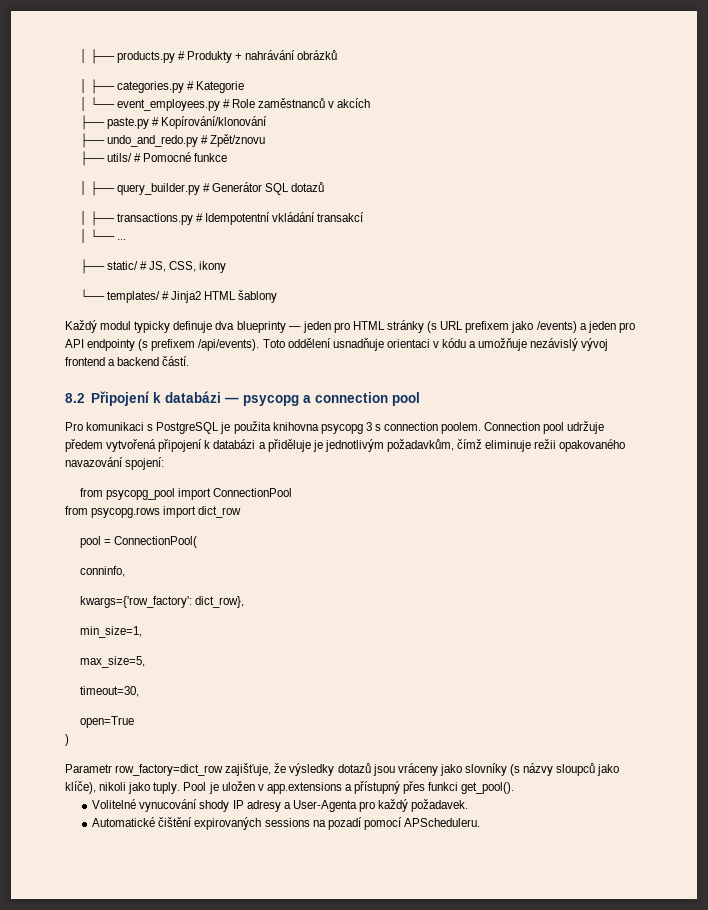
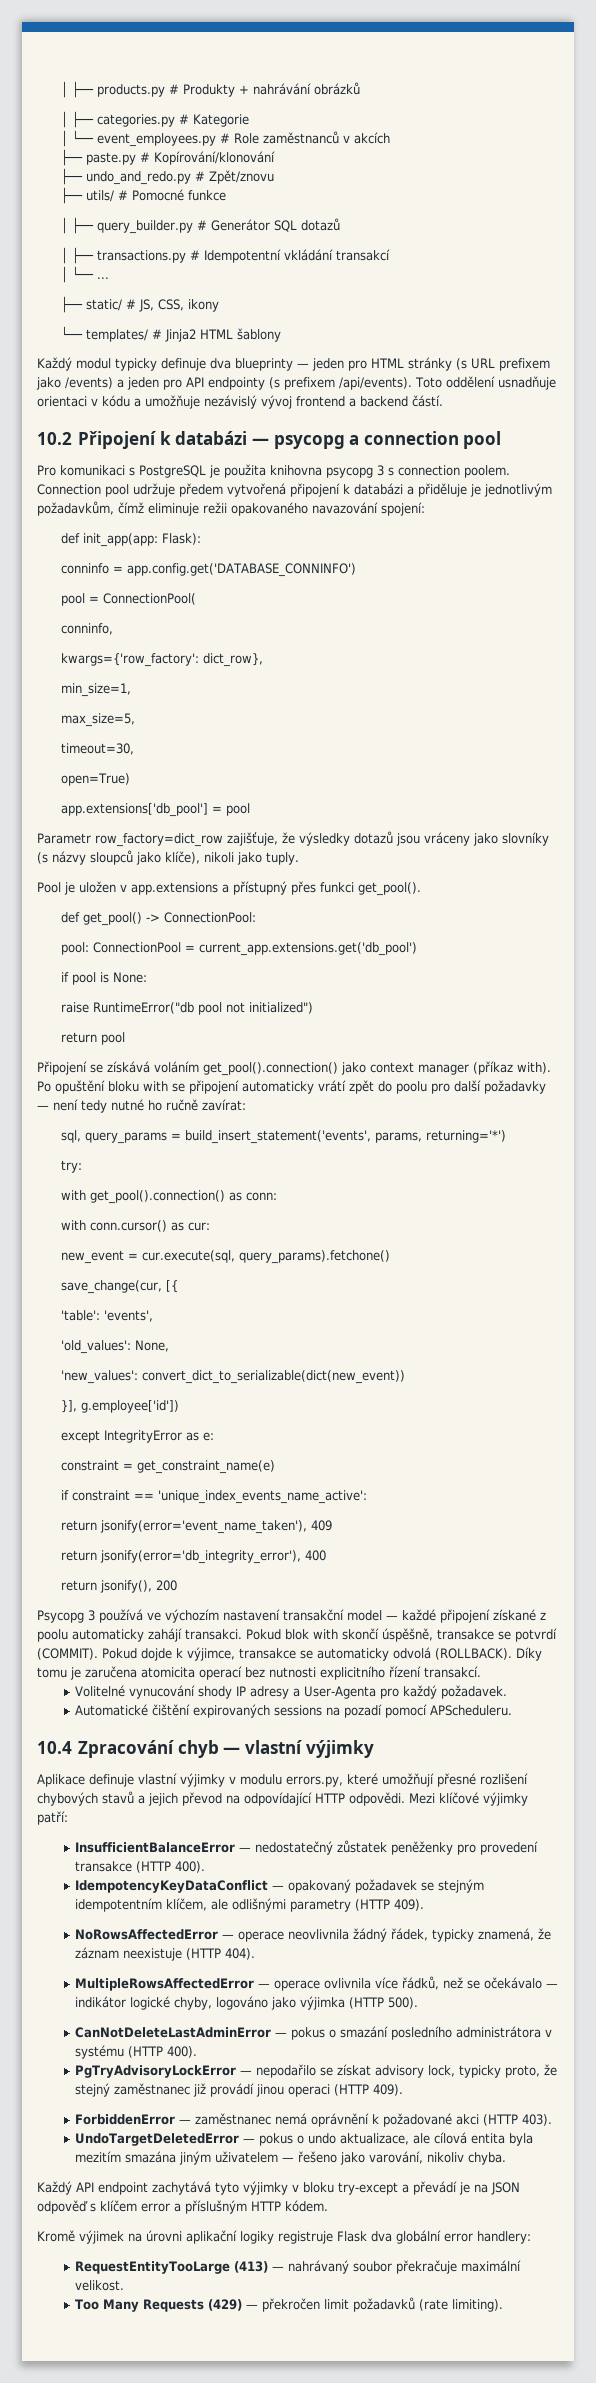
- 8.2 Připojení k databázi — psycopg a connection pool
+ 10.2 Připojení k databázi — psycopg a connection pool
- from psycopg_pool import ConnectionPool
- from psycopg.rows import dict_row
+ def init_app(app: Flask):
+ conninfo = app.config.get('DATABASE_CONNINFO')
- open=True
- )
+ open=True)
+ app.extensions['db_pool'] = pool
- Parametr row_factory=dict_row zajišťuje, že výsledky dotazů jsou vráceny jako slovníky (s názvy sloupců jako klíče), nikoli jako tuply. Pool je uložen v app.extensions a přístupný přes funkci get_pool().
+ Parametr row_factory=dict_row zajišťuje, že výsledky dotazů jsou vráceny jako slovníky (s názvy sloupců jako klíče), nikoli jako tuply.
+ Pool je uložen v app.extensions a přístupný přes funkci get_pool().
+ def get_pool() -> ConnectionPool:
+ pool: ConnectionPool = current_app.extensions.get('db_pool')
+ if pool is None:
+ raise RuntimeError("db pool not initialized")
+ return pool
+ Připojení se získává voláním get_pool().connection() jako context manager (příkaz with). Po opuštění bloku with se připojení automaticky vrátí zpět do poolu pro další požadavky — není tedy nutné ho ručně zavírat:
+ sql, query_params = build_insert_statement('events', params, returning='*')
+ try:
+ with get_pool().connection() as conn:
+ with conn.cursor() as cur:
+ new_event = cur.execute(sql, query_params).fetchone()
+ save_change(cur, [{
+ 'table': 'events',
+ 'old_values': None,
+ 'new_values': convert_dict_to_serializable(dict(new_event))
+ }], g.employee['id'])
+ except IntegrityError as e:
+ constraint = get_constraint_name(e)
+ if constraint == 'unique_index_events_name_active':
+ return jsonify(error='event_name_taken'), 409
+ return jsonify(error='db_integrity_error'), 400
+ return jsonify(), 200
+ Psycopg 3 používá ve výchozím nastavení transakční model — každé připojení získané z poolu automaticky zahájí transakci. Pokud blok with skončí úspěšně, transakce se potvrdí (COMMIT). Pokud dojde k výjimce, transakce se automaticky odvolá (ROLLBACK). Díky tomu je zaručena atomicita operací bez nutnosti explicitního řízení transakcí.
+ 10.4 Zpracování chyb — vlastní výjimky
+ Aplikace definuje vlastní výjimky v modulu errors.py, které umožňují přesné rozlišení chybových stavů a jejich převod na odpovídající HTTP odpovědi. Mezi klíčové výjimky patří:
+ InsufficientBalanceError — nedostatečný zůstatek peněženky pro provedení transakce (HTTP 400).
+ IdempotencyKeyDataConflict — opakovaný požadavek se stejným idempotentním klíčem, ale odlišnými parametry (HTTP 409).
+ NoRowsAffectedError — operace neovlivnila žádný řádek, typicky znamená, že záznam neexistuje (HTTP 404).
+ MultipleRowsAffectedError — operace ovlivnila více řádků, než se očekávalo — indikátor logické chyby, logováno jako výjimka (HTTP 500).
+ CanNotDeleteLastAdminError — pokus o smazání posledního administrátora v systému (HTTP 400).
+ PgTryAdvisoryLockError — nepodařilo se získat advisory lock, typicky proto, že stejný zaměstnanec již provádí jinou operaci (HTTP 409).
+ ForbiddenError — zaměstnanec nemá oprávnění k požadované akci (HTTP 403).
+ UndoTargetDeletedError — pokus o undo aktualizace, ale cílová entita byla mezitím smazána jiným uživatelem — řešeno jako varování, nikoliv chyba.
+ Každý API endpoint zachytává tyto výjimky v bloku try-except a převádí je na JSON odpověď s klíčem error a příslušným HTTP kódem.
+ Kromě výjimek na úrovni aplikační logiky registruje Flask dva globální error handlery:
+ RequestEntityTooLarge (413) — nahrávaný soubor překračuje maximální velikost.
+ Too Many Requests (429) — překročen limit požadavků (rate limiting).

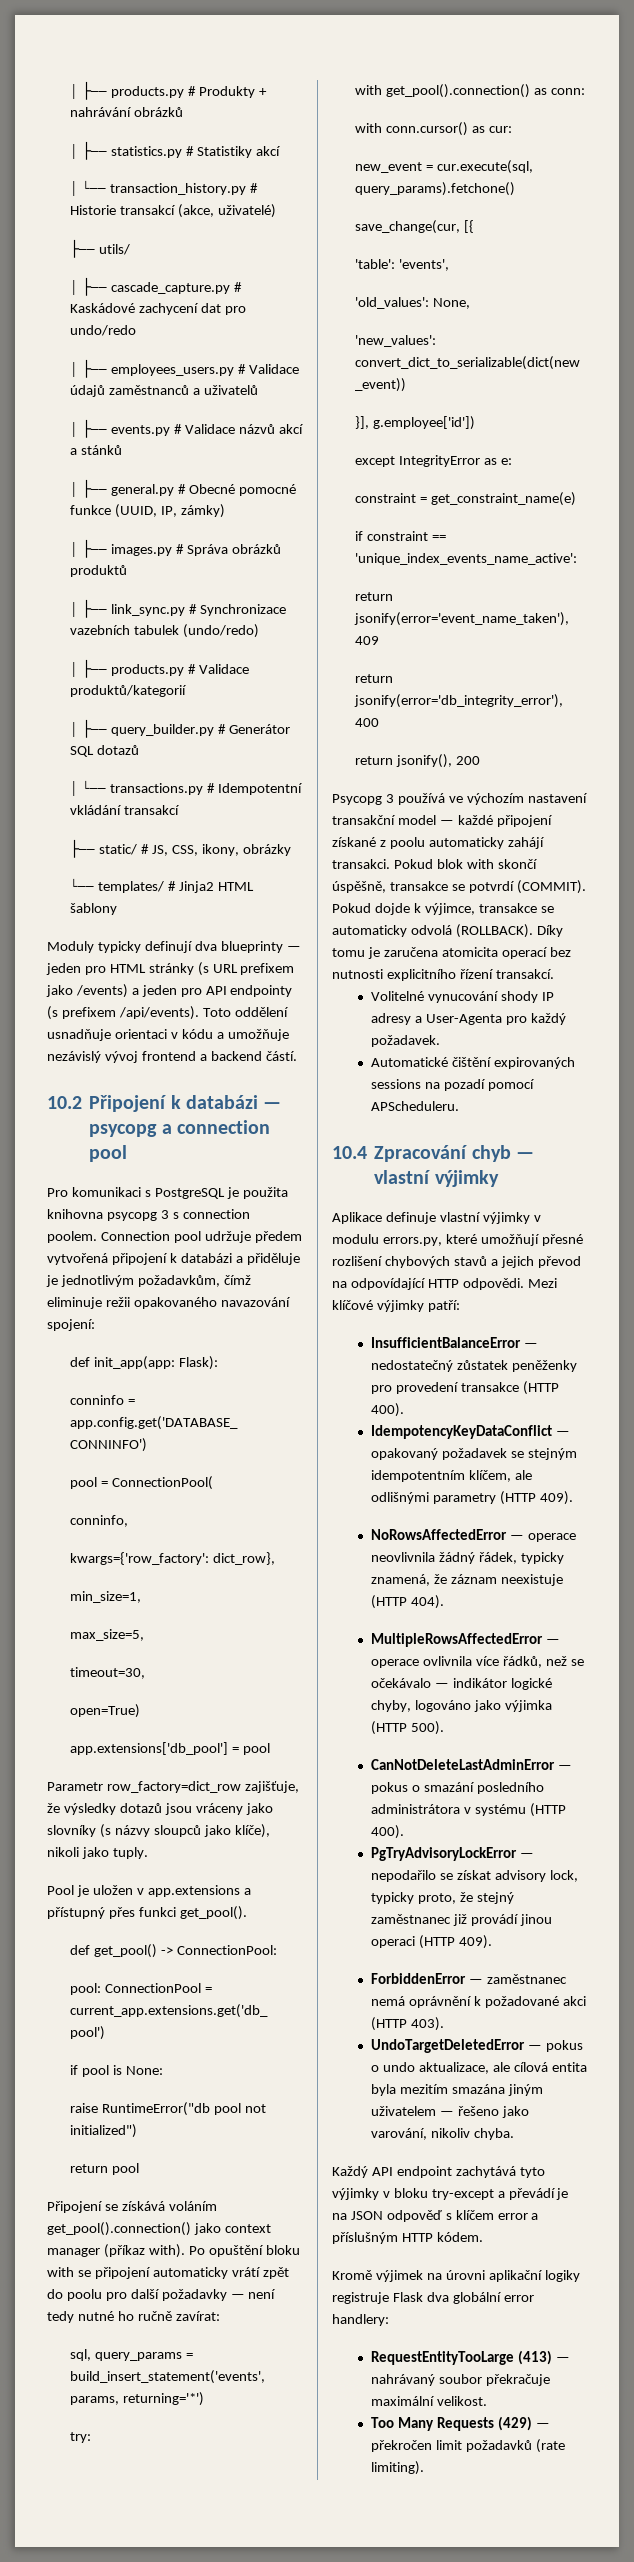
- │ ├── categories.py # Kategorie
- │ └── event_employees.py # Role zaměstnanců v akcích
- ├── paste.py # Kopírování/klonování
- ├── undo_and_redo.py # Zpět/znovu
- ├── utils/ # Pomocné funkce
+ │ ├── statistics.py # Statistiky akcí
+ │ └── transaction_history.py # Historie transakcí (akce, uživatelé)
+ ├── utils/
+ │ ├── cascade_capture.py # Kaskádové zachycení dat pro undo/redo
+ │ ├── employees_users.py # Validace údajů zaměstnanců a uživatelů
+ │ ├── events.py # Validace názvů akcí a stánků
+ │ ├── general.py # Obecné pomocné funkce (UUID, IP, zámky)
+ │ ├── images.py # Správa obrázků produktů
+ │ ├── link_sync.py # Synchronizace vazebních tabulek (undo/redo)
+ │ ├── products.py # Validace produktů/kategorií
- │ ├── transactions.py # Idempotentní vkládání transakcí
+ │ └── transactions.py # Idempotentní vkládání transakcí
- │ └── ...
- ├── static/ # JS, CSS, ikony
+ ├── static/ # JS, CSS, ikony, obrázky
- Každý modul typicky definuje dva blueprinty — jeden pro HTML stránky (s URL prefixem jako /events) a jeden pro API endpointy (s prefixem /api/events).
+ Moduly typicky definují dva blueprinty — jeden pro HTML stránky (s URL prefixem jako /events) a jeden pro API endpointy (s prefixem /api/events).

